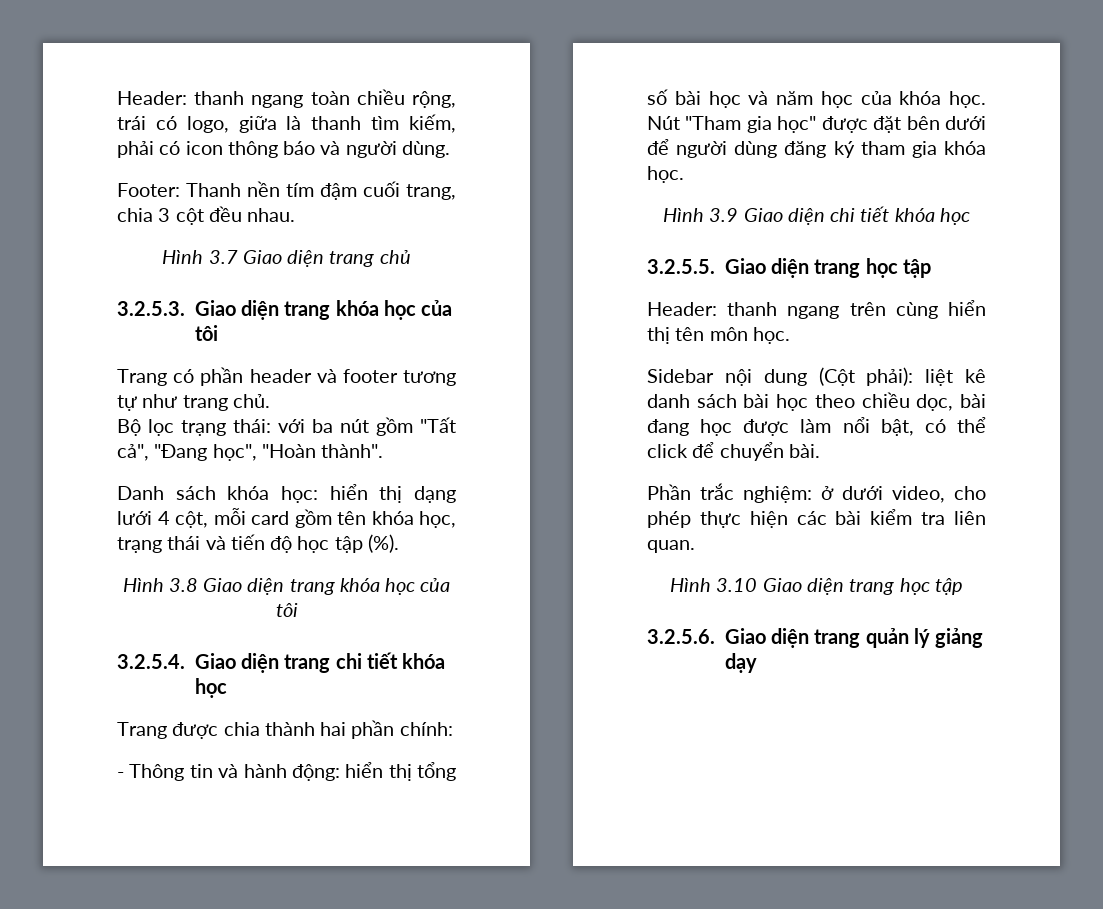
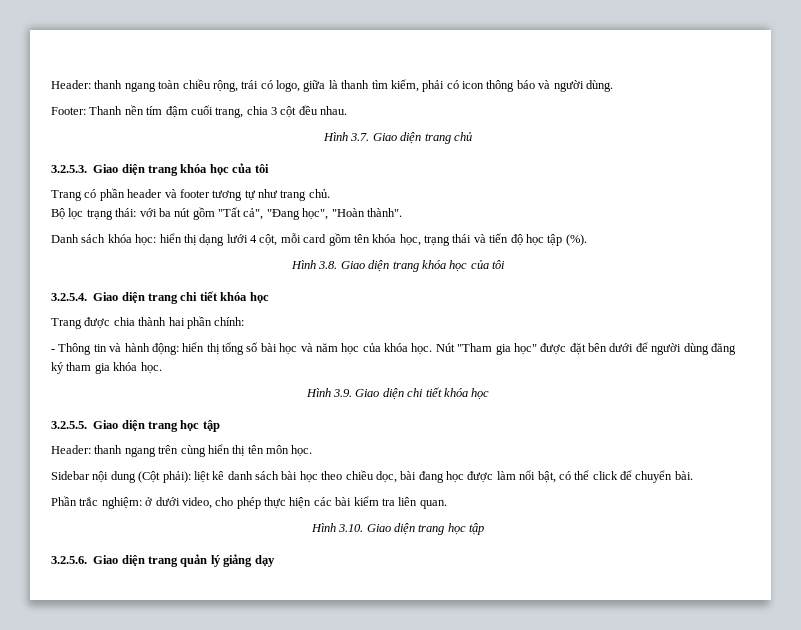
- Hình 3.7 Giao diện trang chủ
+ Hình 3.7. Giao diện trang chủ
- Hình 3.8 Giao diện trang khóa học của tôi
+ Hình 3.8. Giao diện trang khóa học của tôi
- Hình 3.9 Giao diện chi tiết khóa học
+ Hình 3.9. Giao diện chi tiết khóa học
- Hình 3.10 Giao diện trang học tập
+ Hình 3.10. Giao diện trang học tập

